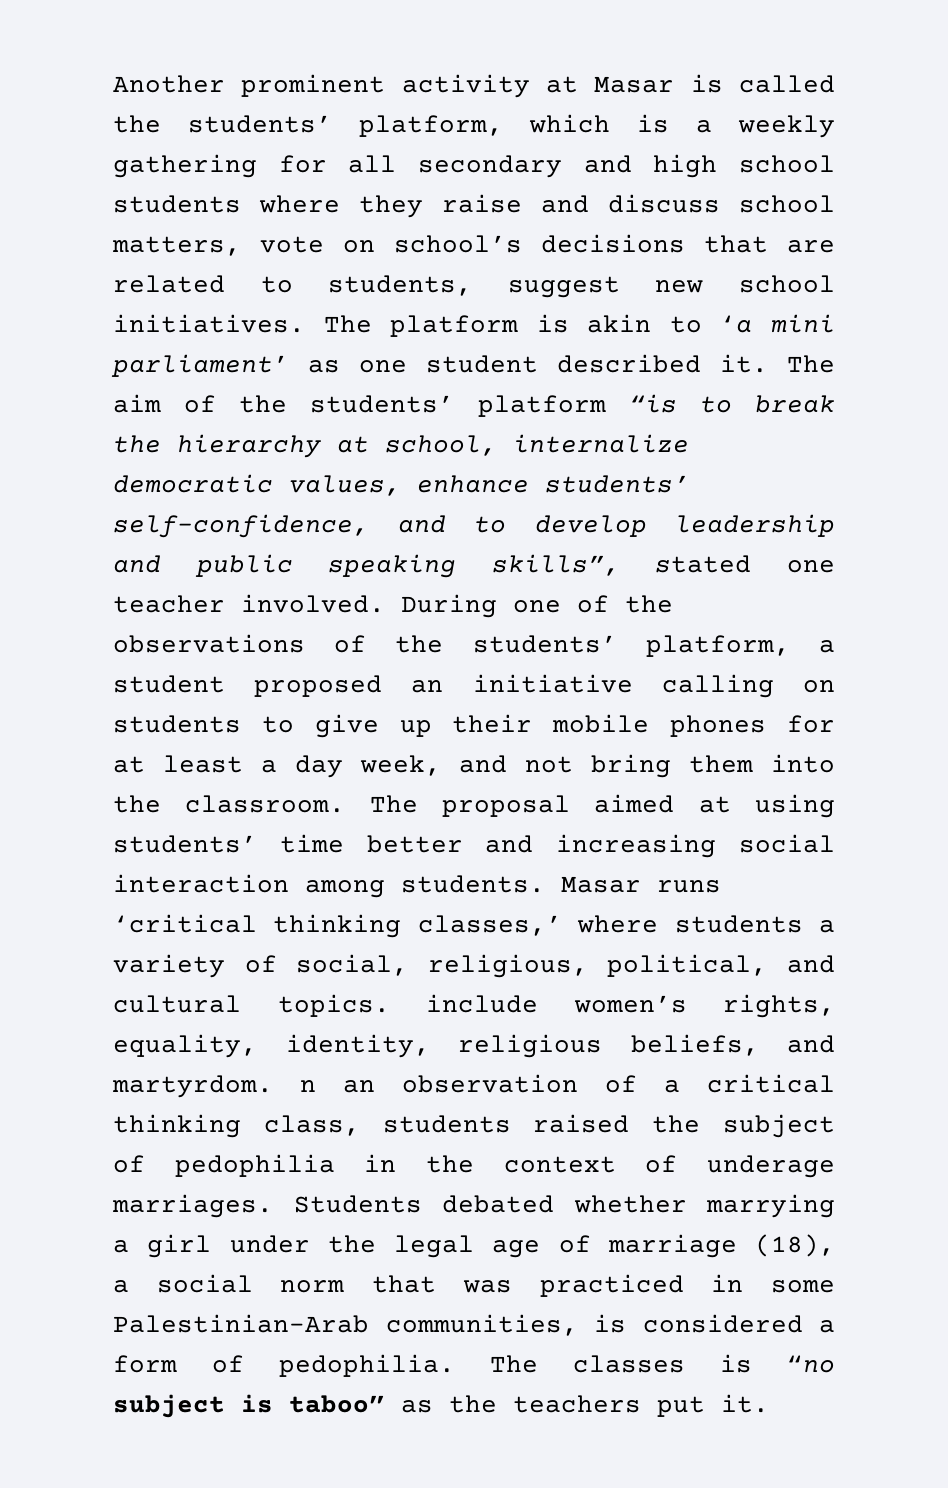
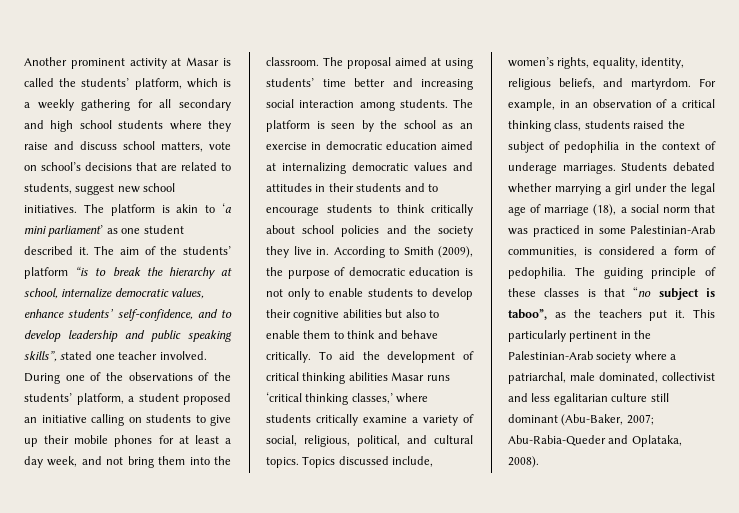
- Masar runs ‘critical thinking classes,’ where students a variety of social, religious, political, and cultural topics. include women’s rights, equality, identity, religious beliefs, and martyrdom. n an observation of a critical thinking class, students raised the subject of pedophilia in the context of underage marriages.
+ The platform is seen by the school as an exercise in democratic education aimed at internalizing democratic values and attitudes in their students and to encourage students to think critically about school policies and the society they live in. According to Smith (2009), the purpose of democratic education is not only to enable students to develop their cognitive abilities but also to enable them to think and behave critically. To aid the development of critical thinking abilities Masar runs ‘critical thinking classes,’ where students critically examine a variety of social, religious, political, and cultural topics. Topics discussed include, women’s rights, equality, identity, religious beliefs, and martyrdom. For example, in an observation of a critical thinking class, students raised the subject of pedophilia in the context of underage marriages.
- The classes is “no subject is taboo” as the teachers put it.
+ The guiding principle of these classes is that “no subject is taboo”, as the teachers put it.
+ This particularly pertinent in the Palestinian-Arab society where a patriarchal, male dominated, collectivist and less egalitarian culture still dominant (Abu-Baker, 2007; Abu-Rabia-Queder and Oplataka, 2008).

